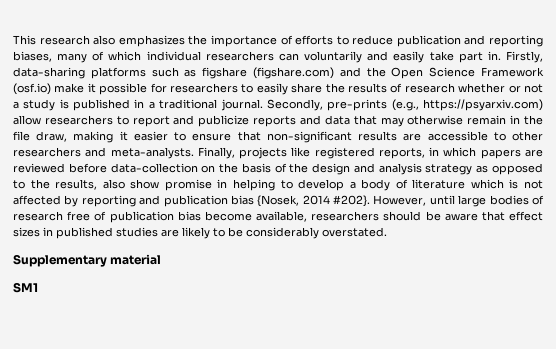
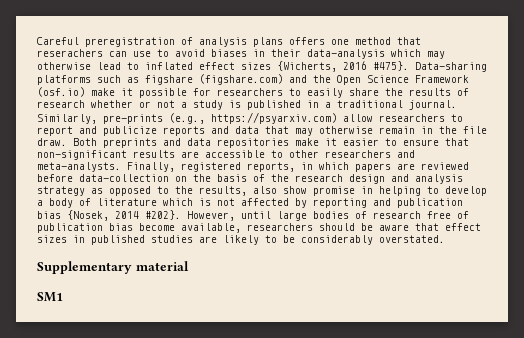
- This research also emphasizes the importance of efforts to reduce publication and reporting biases, many of which individual researchers can voluntarily and easily take part in. Firstly, data-sharing platforms such as figshare (figshare.com) and the Open Science Framework (osf.io) make it possible for researchers to easily share the results of research whether or not a study is published in a traditional journal.
+ Careful preregistration of analysis plans offers one method that reserachers can use to avoid biases in their data-analysis which may otherwise lead to inflated effect sizes {Wicherts, 2016 #475}. Data-sharing platforms such as figshare (figshare.com) and the Open Science Framework (osf.io) make it possible for researchers to easily share the results of research whether or not a study is published in a traditional journal.
- Secondly, pre-prints (e.g., https://psyarxiv.com) allow researchers to report and publicize reports and data that may otherwise remain in the file draw, making it easier to ensure that non-significant results are accessible to other researchers and meta-analysts.
+ Similarly, pre-prints (e.g., https://psyarxiv.com) allow researchers to report and publicize reports and data that may otherwise remain in the file draw. Both preprints and data repositories make it easier to ensure that non-significant results are accessible to other researchers and meta-analysts.
- Finally, projects like registered reports, in which papers are reviewed before data-collection on the basis of the design and analysis strategy as opposed to the results, also show promise in helping to develop a body of literature which is not affected by reporting and publication bias {Nosek, 2014 #202}.
+ Finally, registered reports, in which papers are reviewed before data-collection on the basis of the research design and analysis strategy as opposed to the results, also show promise in helping to develop a body of literature which is not affected by reporting and publication bias {Nosek, 2014 #202}.

